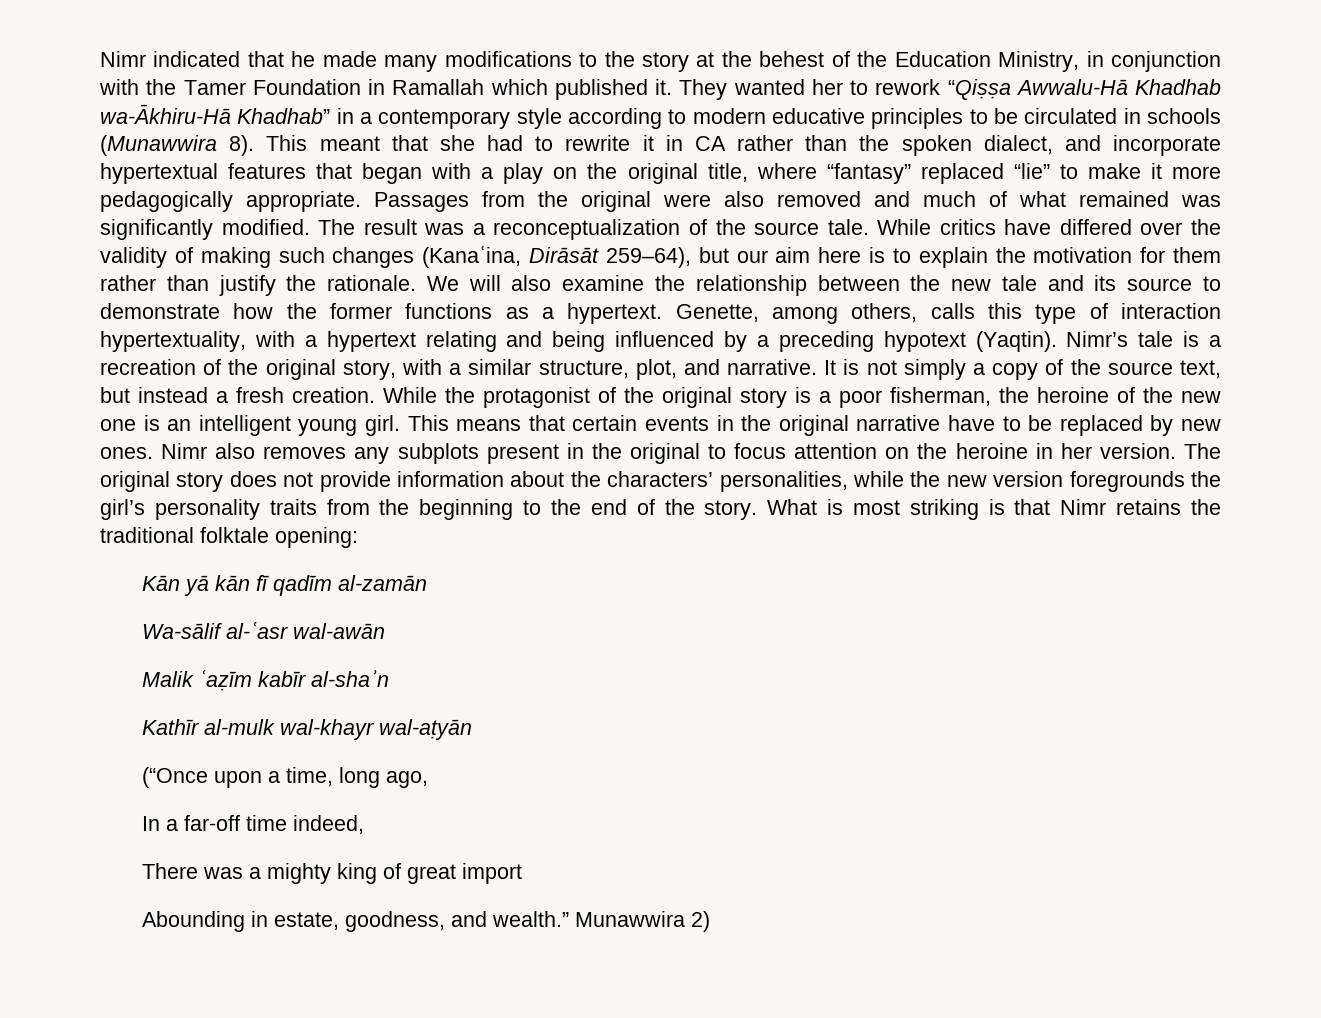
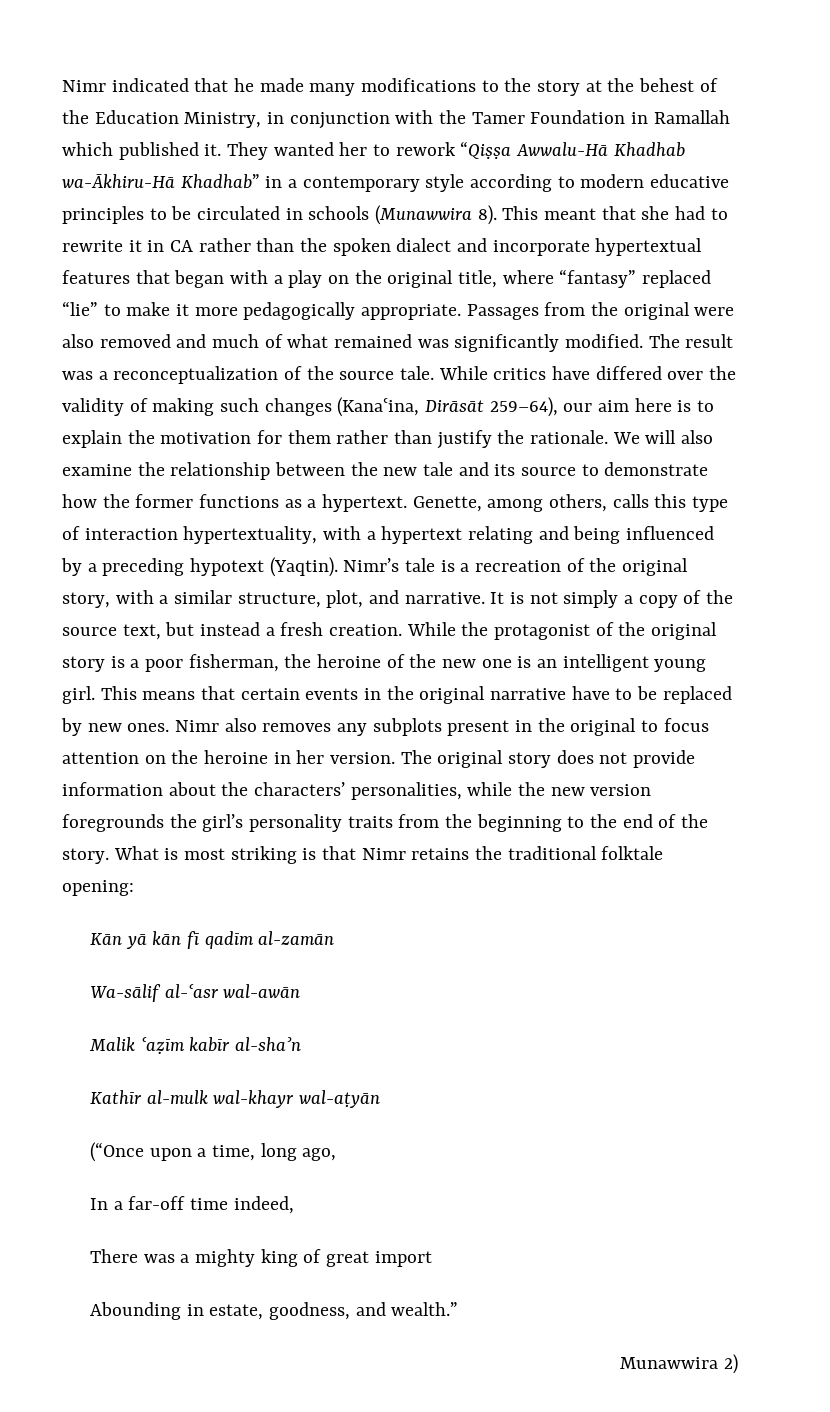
- This meant that she had to rewrite it in CA rather than the spoken dialect, and incorporate hypertextual features that began with a play on the original title, where “fantasy” replaced “lie” to make it more pedagogically appropriate.
+ This meant that she had to rewrite it in CA rather than the spoken dialect and incorporate hypertextual features that began with a play on the original title, where “fantasy” replaced “lie” to make it more pedagogically appropriate.
- While critics have differed over the validity of making such changes (Kanaʿina, Dirāsāt 259–64), but our aim here is to explain the motivation for them rather than justify the rationale.
+ While critics have differed over the validity of making such changes (Kanaʿina, Dirāsāt 259–64), our aim here is to explain the motivation for them rather than justify the rationale.
- Abounding in estate, goodness, and wealth.” Munawwira 2)
+ Abounding in estate, goodness, and wealth.”
+ Munawwira 2)

